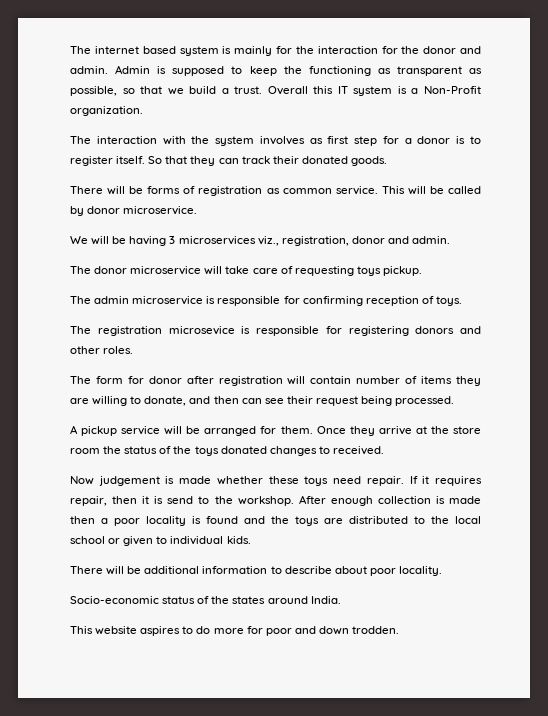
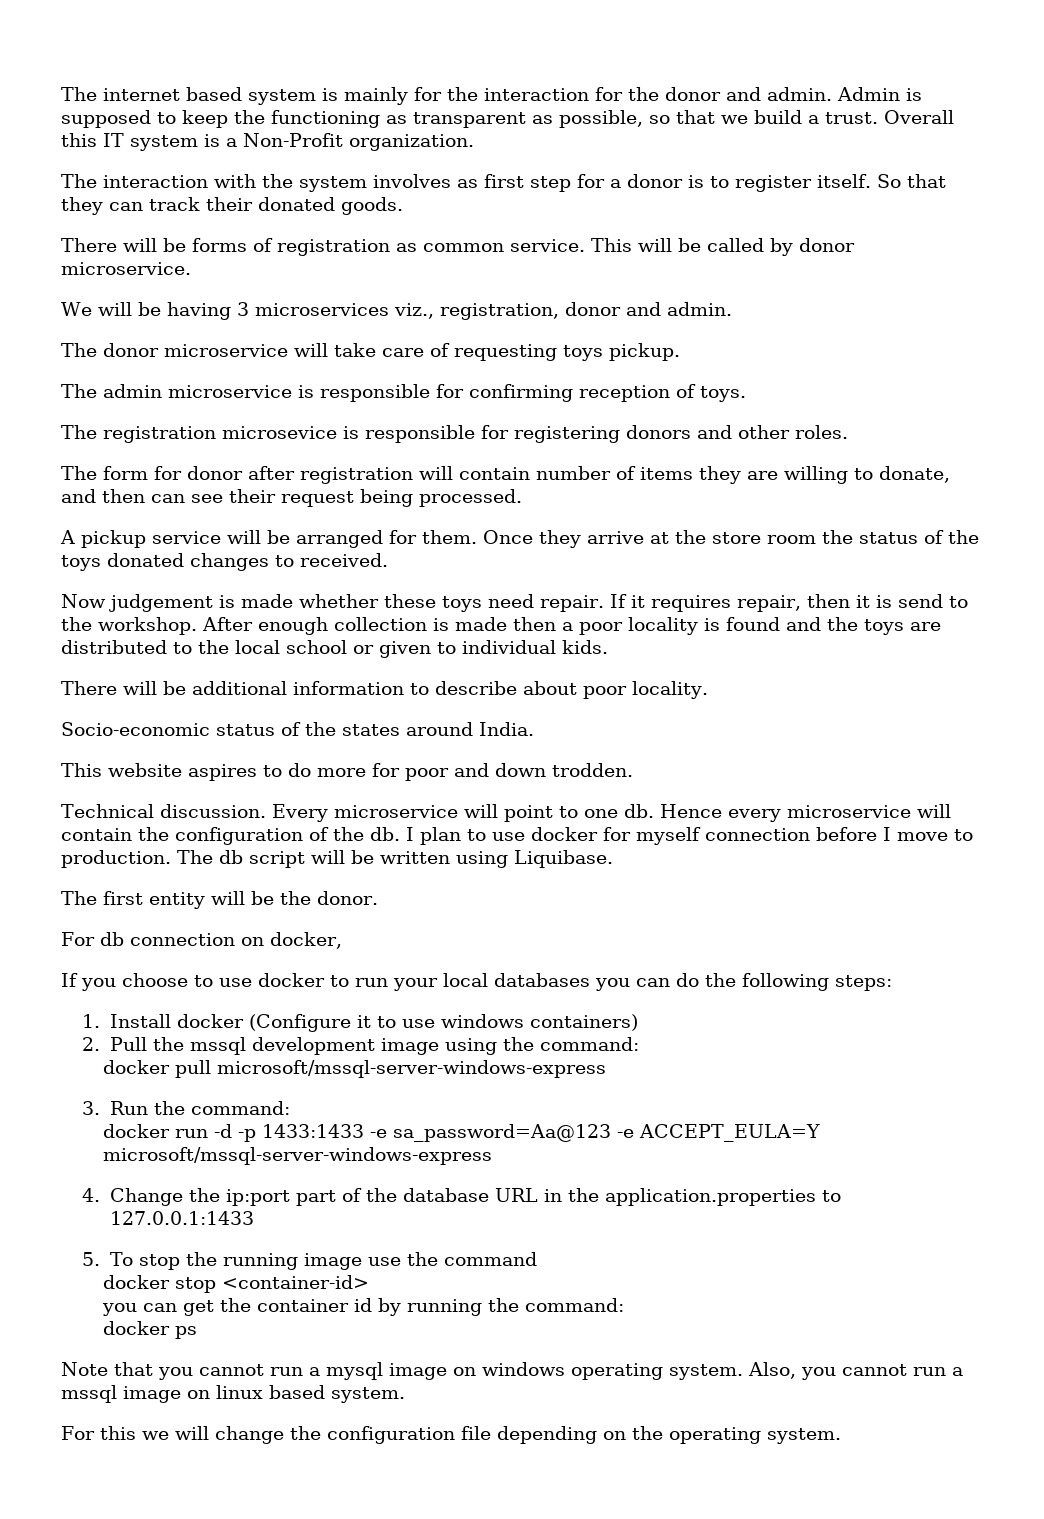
+ Technical discussion. Every microservice will point to one db. Hence every microservice will contain the configuration of the db. I plan to use docker for myself connection before I move to production. The db script will be written using Liquibase.
+ The first entity will be the donor.
+ For db connection on docker,
+ If you choose to use docker to run your local databases you can do the following steps:
+ 1. Install docker (Configure it to use windows containers)
+ 2. Pull the mssql development image using the command:
+ docker pull microsoft/mssql-server-windows-express
+ 3. Run the command:
+ docker run -d -p 1433:1433 -e sa_password=Aa@123 -e ACCEPT_EULA=Y microsoft/mssql-server-windows-express
+ 4. Change the ip:port part of the database URL in the application.properties to 127.0.0.1:1433
+ 5. To stop the running image use the command
+ docker stop <container-id>
+ you can get the container id by running the command:
+ docker ps
+ Note that you cannot run a mysql image on windows operating system. Also, you cannot run a mssql image on linux based system.
+ For this we will change the configuration file depending on the operating system.

